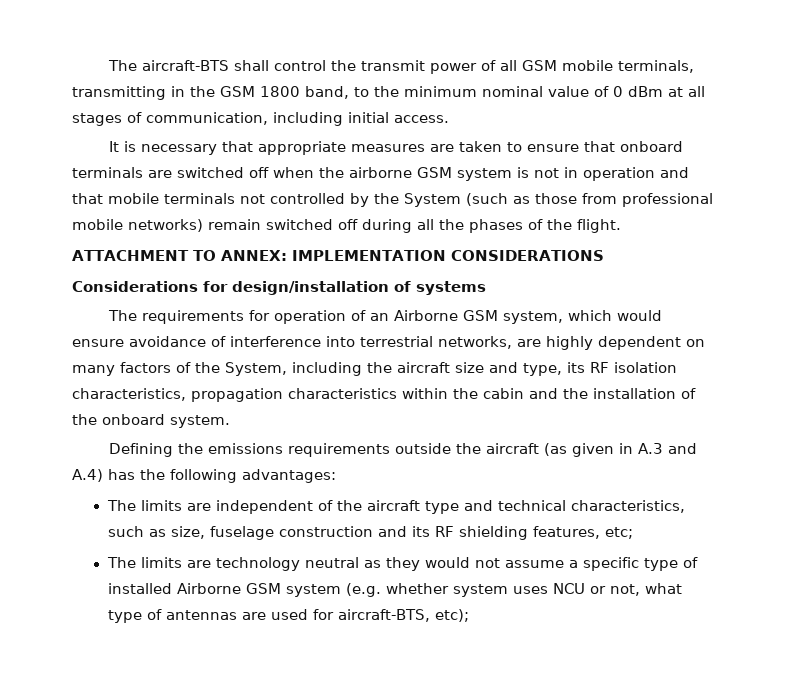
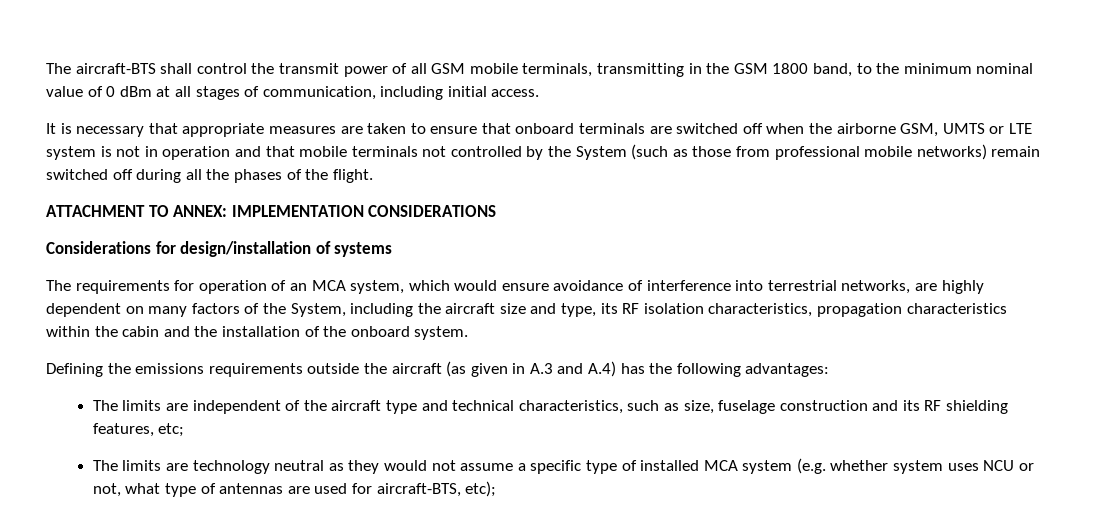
- It is necessary that appropriate measures are taken to ensure that onboard terminals are switched off when the airborne GSM system is not in operation and that mobile terminals not controlled by the System (such as those from professional mobile networks) remain switched off during all the phases of the flight.
+ It is necessary that appropriate measures are taken to ensure that onboard terminals are switched off when the airborne GSM, UMTS or LTE system is not in operation and that mobile terminals not controlled by the System (such as those from professional mobile networks) remain switched off during all the phases of the flight.
- The requirements for operation of an Airborne GSM system, which would ensure avoidance of interference into terrestrial networks, are highly dependent on many factors of the System, including the aircraft size and type, its RF isolation characteristics, propagation characteristics within the cabin and the installation of the onboard system.
+ The requirements for operation of an MCA system, which would ensure avoidance of interference into terrestrial networks, are highly dependent on many factors of the System, including the aircraft size and type, its RF isolation characteristics, propagation characteristics within the cabin and the installation of the onboard system.
- The limits are technology neutral as they would not assume a specific type of installed Airborne GSM system (e.g. whether system uses NCU or not, what type of antennas are used for aircraft-BTS, etc);
+ The limits are technology neutral as they would not assume a specific type of installed MCA system (e.g. whether system uses NCU or not, what type of antennas are used for aircraft-BTS, etc);

